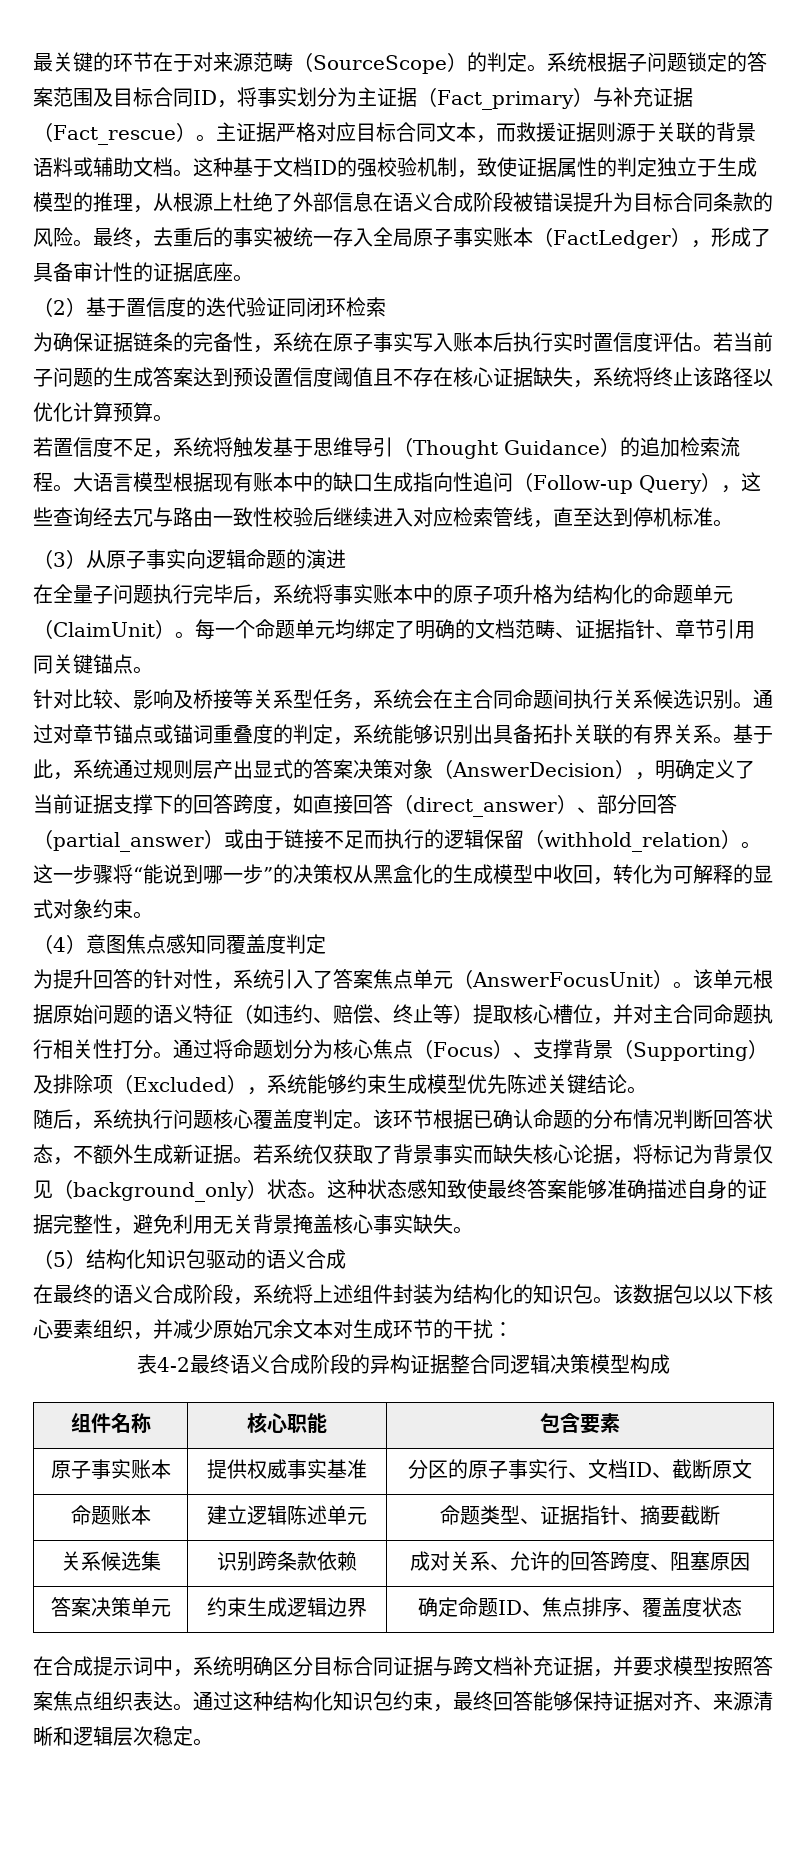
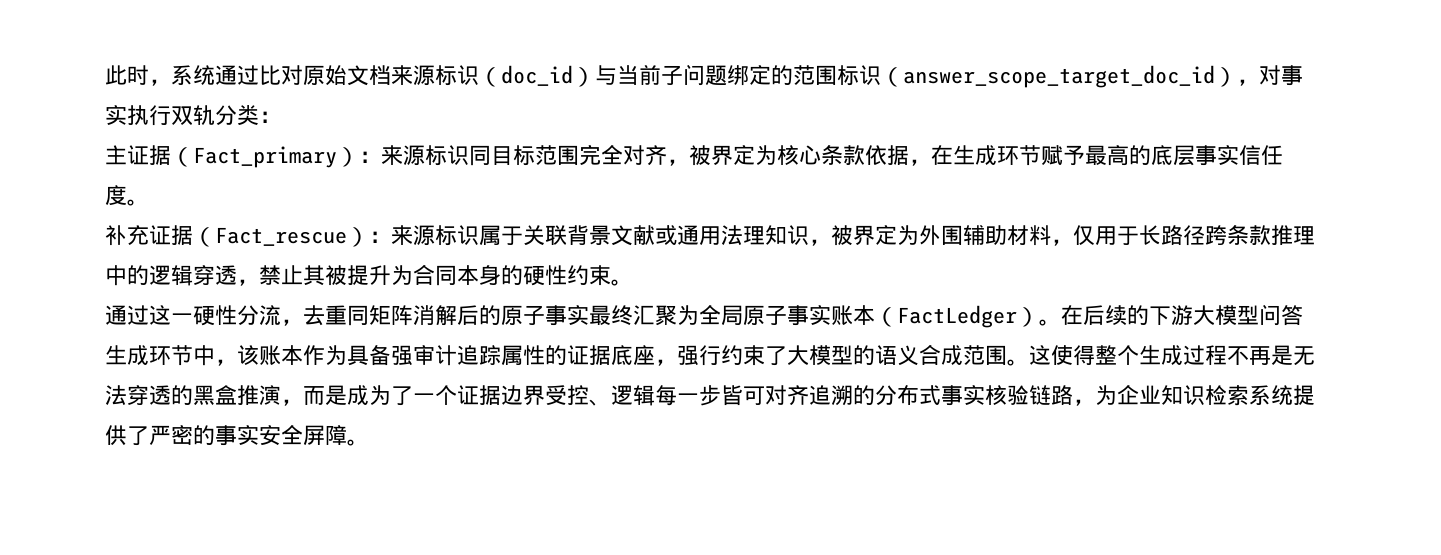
- 最关键的环节在于对来源范畴（SourceScope）的判定。系统根据子问题锁定的答案范围及目标合同ID，将事实划分为主证据（Fact_primary）与补充证据（Fact_rescue）。主证据严格对应目标合同文本，而救援证据则源于关联的背景语料或辅助文档。这种基于文档ID的强校验机制，致使证据属性的判定独立于生成模型的推理，从根源上杜绝了外部信息在语义合成阶段被错误提升为目标合同条款的风险。最终，去重后的事实被统一存入全局原子事实账本（FactLedger），形成了具备审计性的证据底座。
- （2）基于置信度的迭代验证同闭环检索
- 为确保证据链条的完备性，系统在原子事实写入账本后执行实时置信度评估。若当前子问题的生成答案达到预设置信度阈值且不存在核心证据缺失，系统将终止该路径以优化计算预算。
- 若置信度不足，系统将触发基于思维导引（Thought Guidance）的追加检索流程。大语言模型根据现有账本中的缺口生成指向性追问（Follow-up Query），这些查询经去冗与路由一致性校验后继续进入对应检索管线，直至达到停机标准。
- （3）从原子事实向逻辑命题的演进
- 在全量子问题执行完毕后，系统将事实账本中的原子项升格为结构化的命题单元（ClaimUnit）。每一个命题单元均绑定了明确的文档范畴、证据指针、章节引用同关键锚点。
- 针对比较、影响及桥接等关系型任务，系统会在主合同命题间执行关系候选识别。通过对章节锚点或锚词重叠度的判定，系统能够识别出具备拓扑关联的有界关系。基于此，系统通过规则层产出显式的答案决策对象（AnswerDecision），明确定义了当前证据支撑下的回答跨度，如直接回答（direct_answer）、部分回答（partial_answer）或由于链接不足而执行的逻辑保留（withhold_relation）。这一步骤将“能说到哪一步”的决策权从黑盒化的生成模型中收回，转化为可解释的显式对象约束。
- （4）意图焦点感知同覆盖度判定
- 为提升回答的针对性，系统引入了答案焦点单元（AnswerFocusUnit）。该单元根据原始问题的语义特征（如违约、赔偿、终止等）提取核心槽位，并对主合同命题执行相关性打分。通过将命题划分为核心焦点（Focus）、支撑背景（Supporting）及排除项（Excluded），系统能够约束生成模型优先陈述关键结论。
- 随后，系统执行问题核心覆盖度判定。该环节根据已确认命题的分布情况判断回答状态，不额外生成新证据。若系统仅获取了背景事实而缺失核心论据，将标记为背景仅见（background_only）状态。这种状态感知致使最终答案能够准确描述自身的证据完整性，避免利用无关背景掩盖核心事实缺失。
- （5）结构化知识包驱动的语义合成
- 在最终的语义合成阶段，系统将上述组件封装为结构化的知识包。该数据包以以下核心要素组织，并减少原始冗余文本对生成环节的干扰：
- 表4-2最终语义合成阶段的异构证据整合同逻辑决策模型构成
- 组件名称 | 核心职能 | 包含要素
- 原子事实账本 | 提供权威事实基准 | 分区的原子事实行、文档ID、截断原文
- 命题账本 | 建立逻辑陈述单元 | 命题类型、证据指针、摘要截断
- 关系候选集 | 识别跨条款依赖 | 成对关系、允许的回答跨度、阻塞原因
- 答案决策单元 | 约束生成逻辑边界 | 确定命题ID、焦点排序、覆盖度状态
- 在合成提示词中，系统明确区分目标合同证据与跨文档补充证据，并要求模型按照答案焦点组织表达。通过这种结构化知识包约束，最终回答能够保持证据对齐、来源清晰和逻辑层次稳定。
+ 此时，系统通过比对原始文档来源标识（doc_id）与当前子问题绑定的范围标识（answer_scope_target_doc_id），对事实执行双轨分类：
+ 主证据（Fact_primary）：来源标识同目标范围完全对齐，被界定为核心条款依据，在生成环节赋予最高的底层事实信任度。
+ 补充证据（Fact_rescue）：来源标识属于关联背景文献或通用法理知识，被界定为外围辅助材料，仅用于长路径跨条款推理中的逻辑穿透，禁止其被提升为合同本身的硬性约束。
+ 通过这一硬性分流，去重同矩阵消解后的原子事实最终汇聚为全局原子事实账本（FactLedger）。在后续的下游大模型问答生成环节中，该账本作为具备强审计追踪属性的证据底座，强行约束了大模型的语义合成范围。这使得整个生成过程不再是无法穿透的黑盒推演，而是成为了一个证据边界受控、逻辑每一步皆可对齐追溯的分布式事实核验链路，为企业知识检索系统提供了严密的事实安全屏障。

